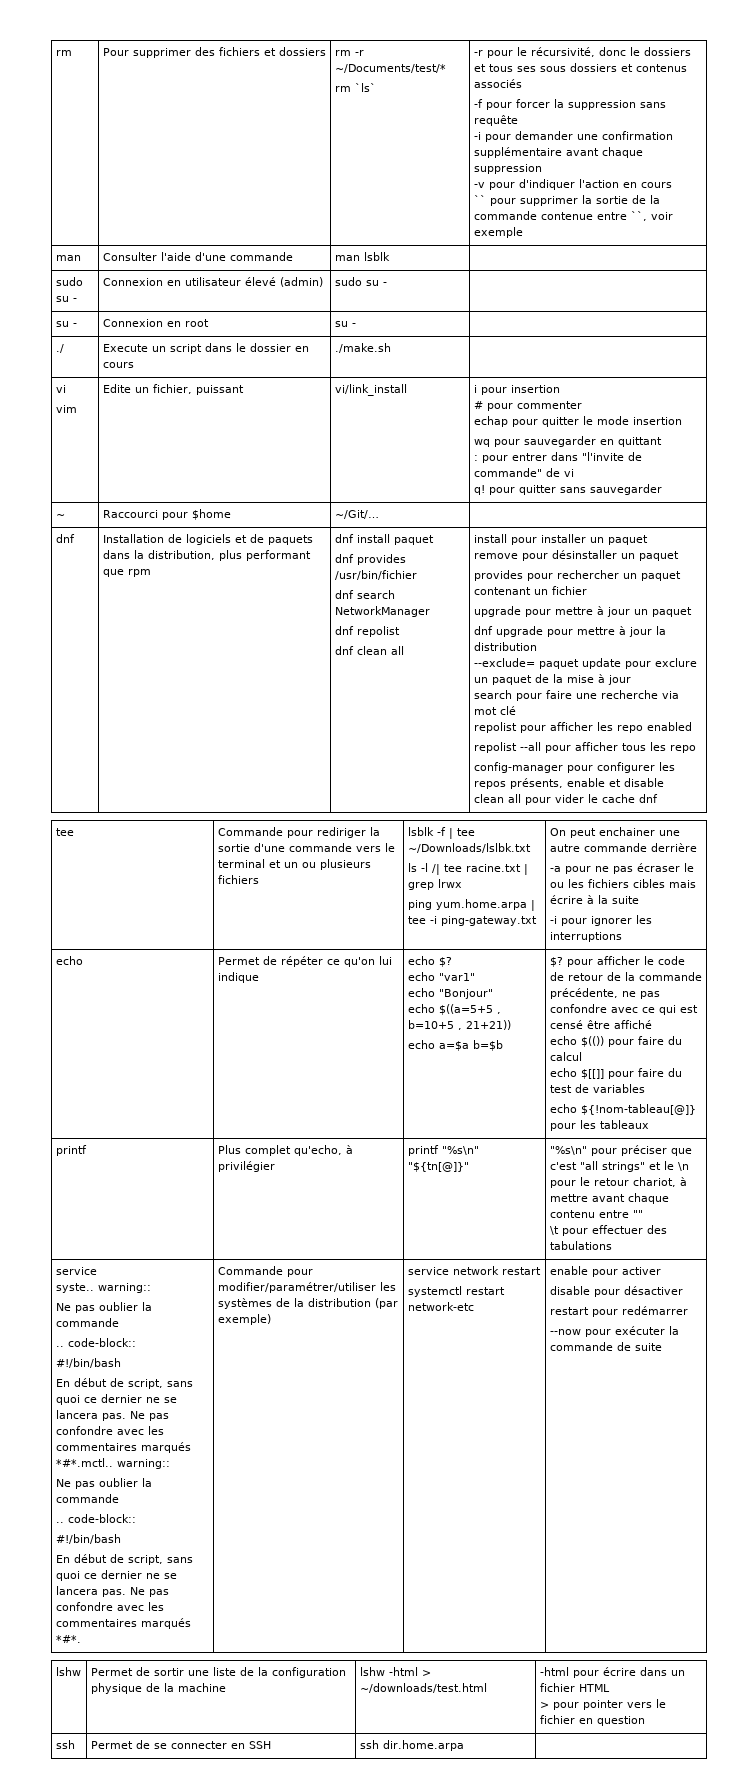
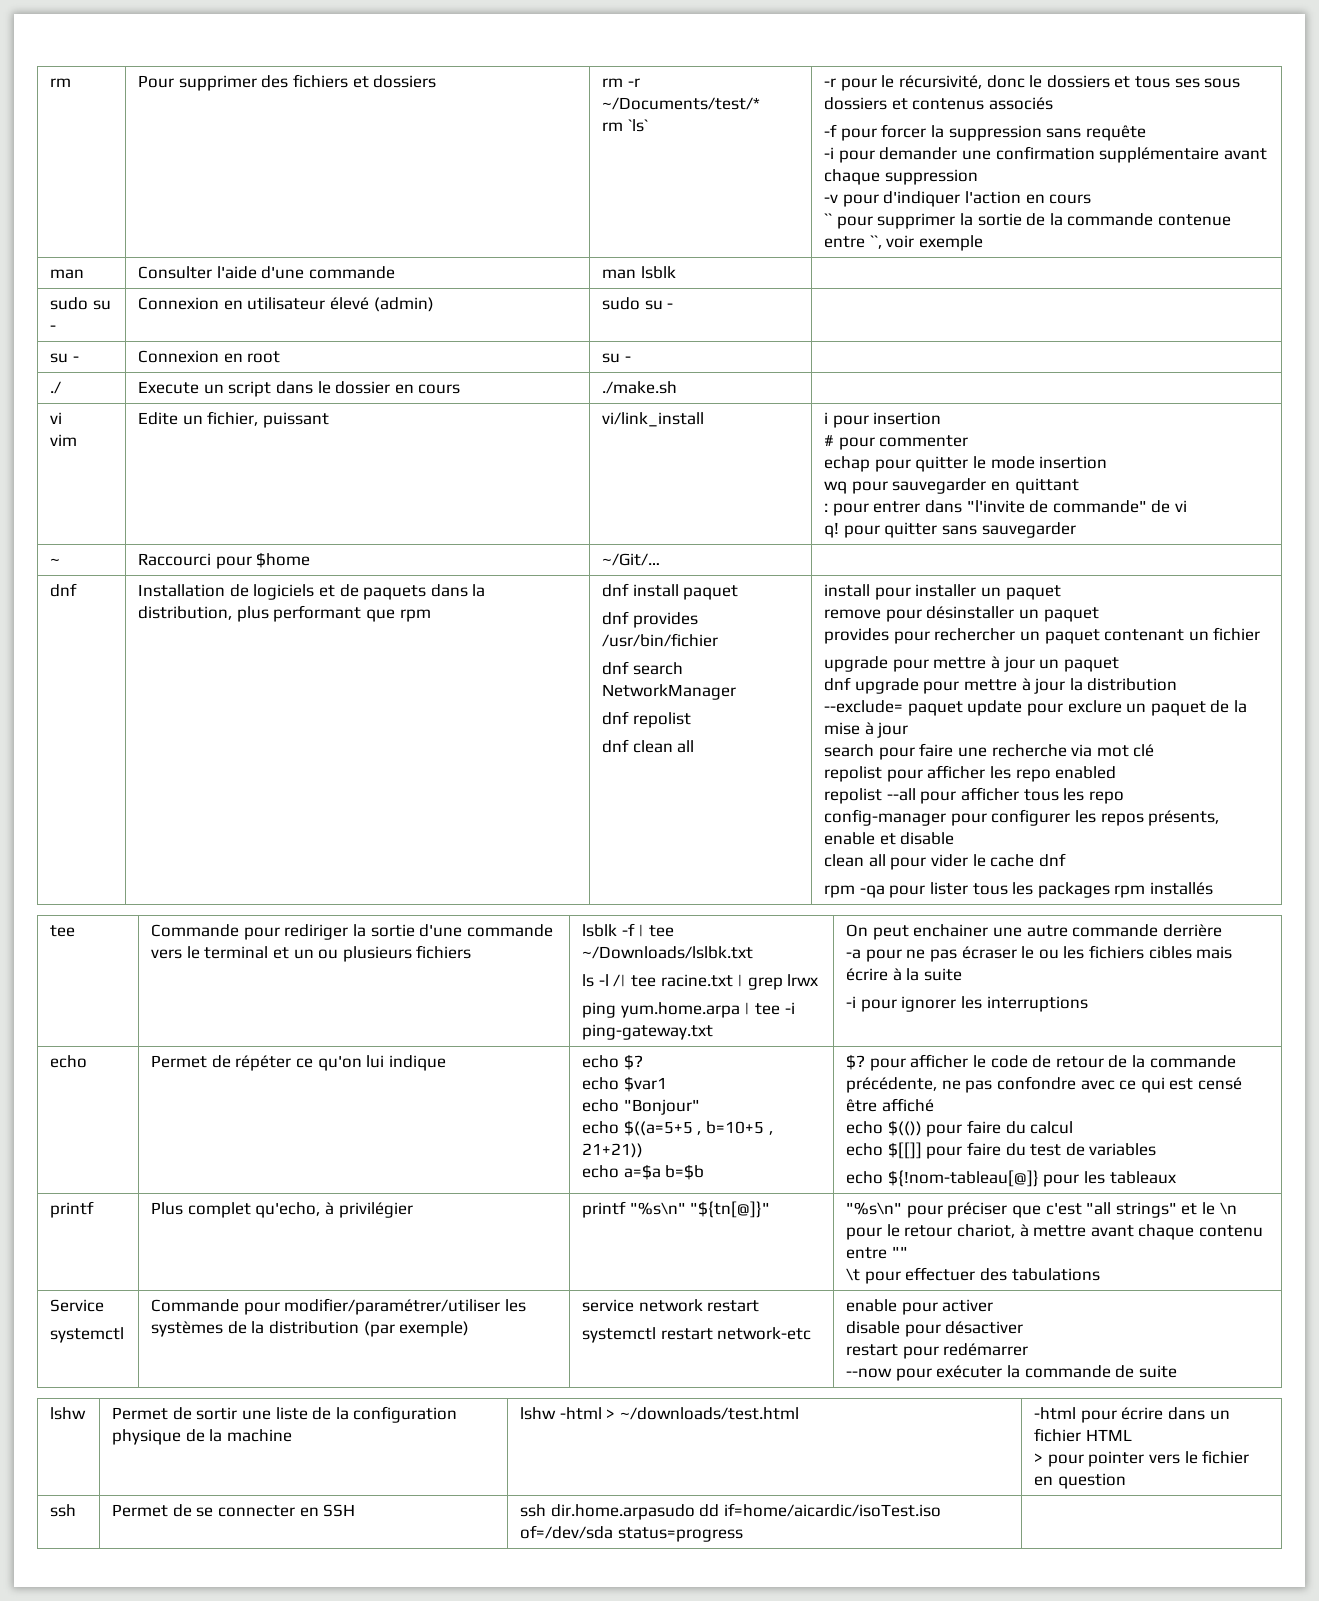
+ rpm -qa pour lister tous les packages rpm installés
- echo "var1"
+ echo $var1
  printf | Plus complet qu'echo, à privilégier | printf "%s\n" "${tn[@]}" | "%s\n" pour préciser que c'est "all strings" et le \n pour le retour chariot, à mettre avant chaque contenu entre ""
  \t pour effectuer des tabulations
- service
- syste.. warning::
- Ne pas oublier la commande
- .. code-block::
- #!/bin/bash
- En début de script, sans quoi ce dernier ne se lancera pas. Ne pas confondre avec les commentaires marqués *#*.mctl.. warning::
- Ne pas oublier la commande
- .. code-block::
- #!/bin/bash
- En début de script, sans quoi ce dernier ne se lancera pas. Ne pas confondre avec les commentaires marqués *#*.
+ Service
+ systemctl
- ssh | Permet de se connecter en SSH | ssh dir.home.arpa |
+ ssh | Permet de se connecter en SSH | ssh dir.home.arpasudo dd if=home/aicardic/isoTest.iso of=/dev/sda status=progress |

